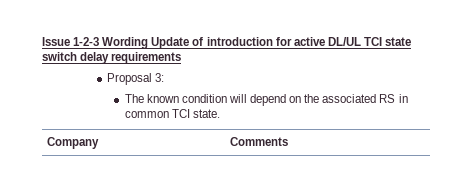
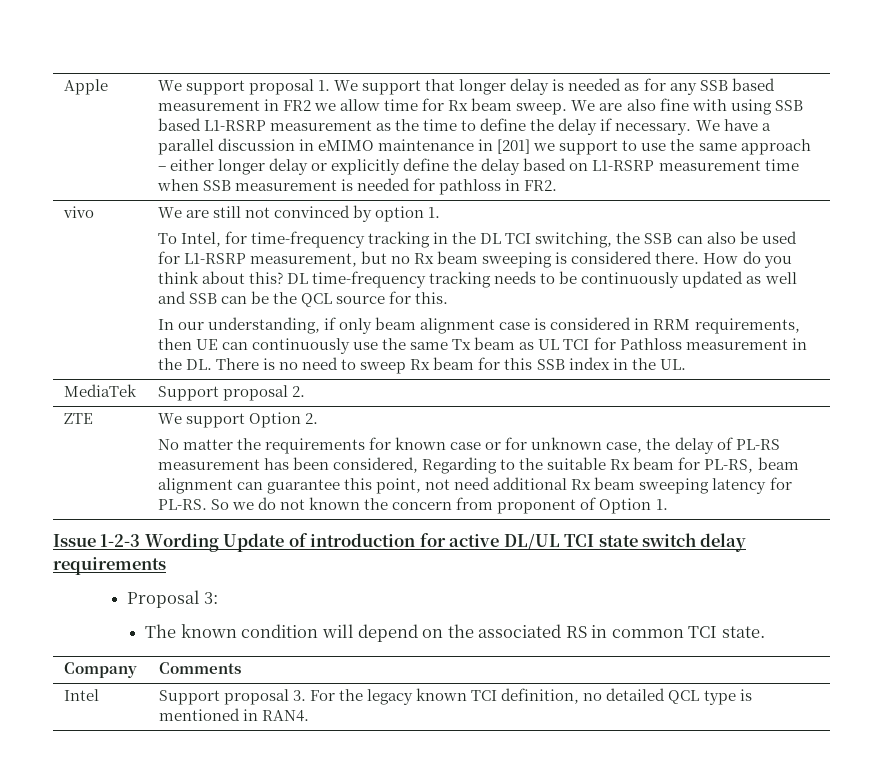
+ Apple | We support proposal 1. We support that longer delay is needed as for any SSB based measurement in FR2 we allow time for Rx beam sweep. We are also fine with using SSB based L1-RSRP measurement as the time to define the delay if necessary. We have a parallel discussion in eMIMO maintenance in [201] we support to use the same approach – either longer delay or explicitly define the delay based on L1-RSRP measurement time when SSB measurement is needed for pathloss in FR2.
+ vivo | We are still not convinced by option 1.
+ To Intel, for time-frequency tracking in the DL TCI switching, the SSB can also be used for L1-RSRP measurement, but no Rx beam sweeping is considered there. How do you think about this? DL time-frequency tracking needs to be continuously updated as well and SSB can be the QCL source for this.
+ In our understanding, if only beam alignment case is considered in RRM requirements, then UE can continuously use the same Tx beam as UL TCI for Pathloss measurement in the DL. There is no need to sweep Rx beam for this SSB index in the UL.
+ MediaTek | Support proposal 2.
+ ZTE | We support Option 2.
+ No matter the requirements for known case or for unknown case, the delay of PL-RS measurement has been considered, Regarding to the suitable Rx beam for PL-RS, beam alignment can guarantee this point, not need additional Rx beam sweeping latency for PL-RS. So we do not known the concern from proponent of Option 1.
+ Intel | Support proposal 3. For the legacy known TCI definition, no detailed QCL type is mentioned in RAN4.

